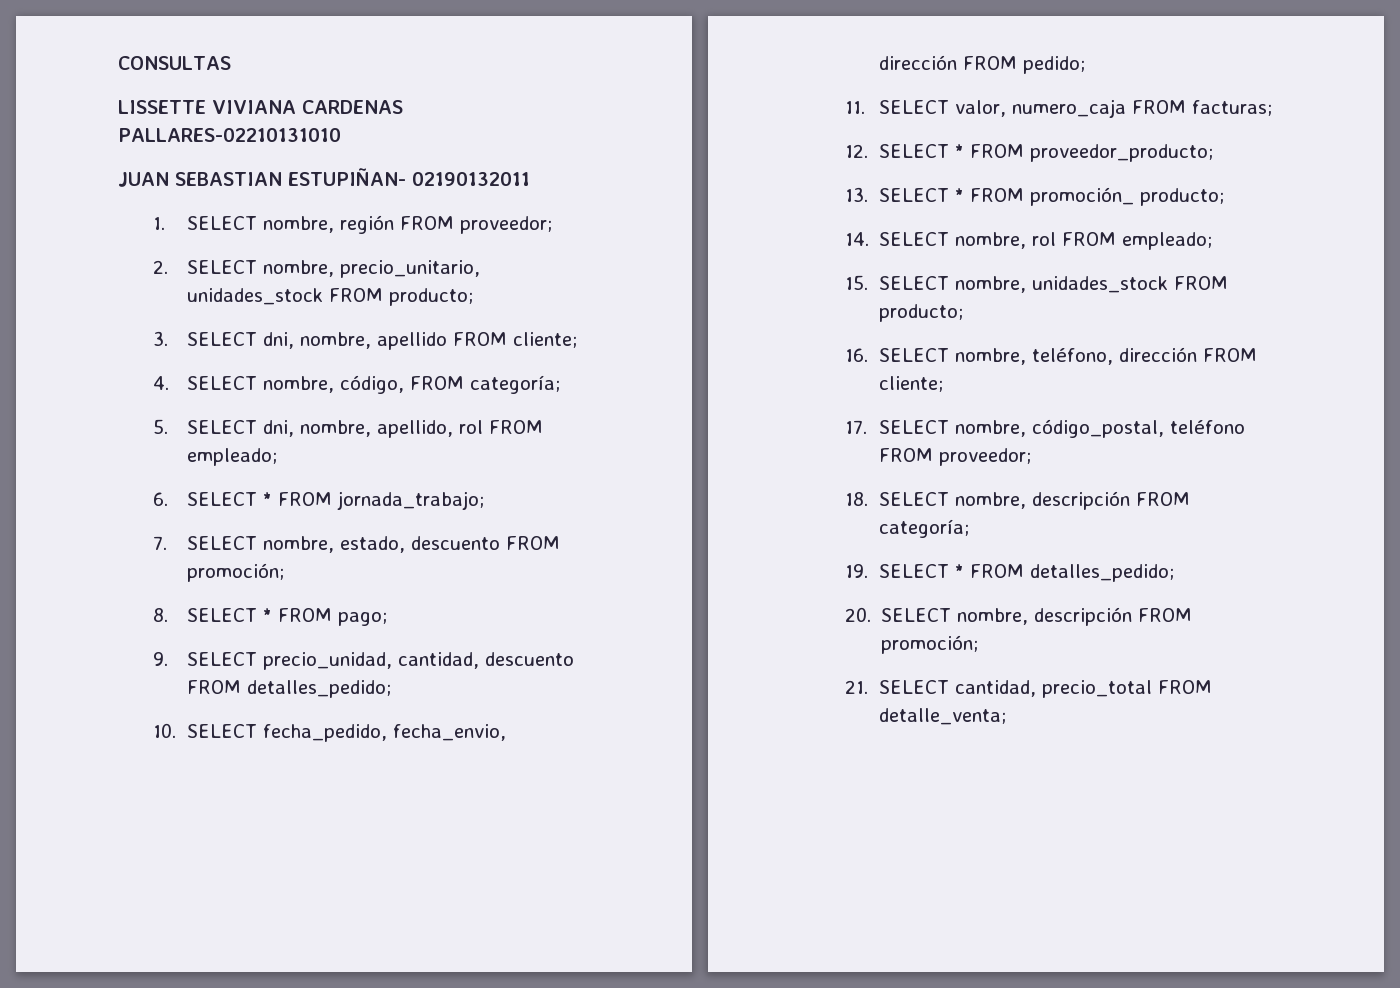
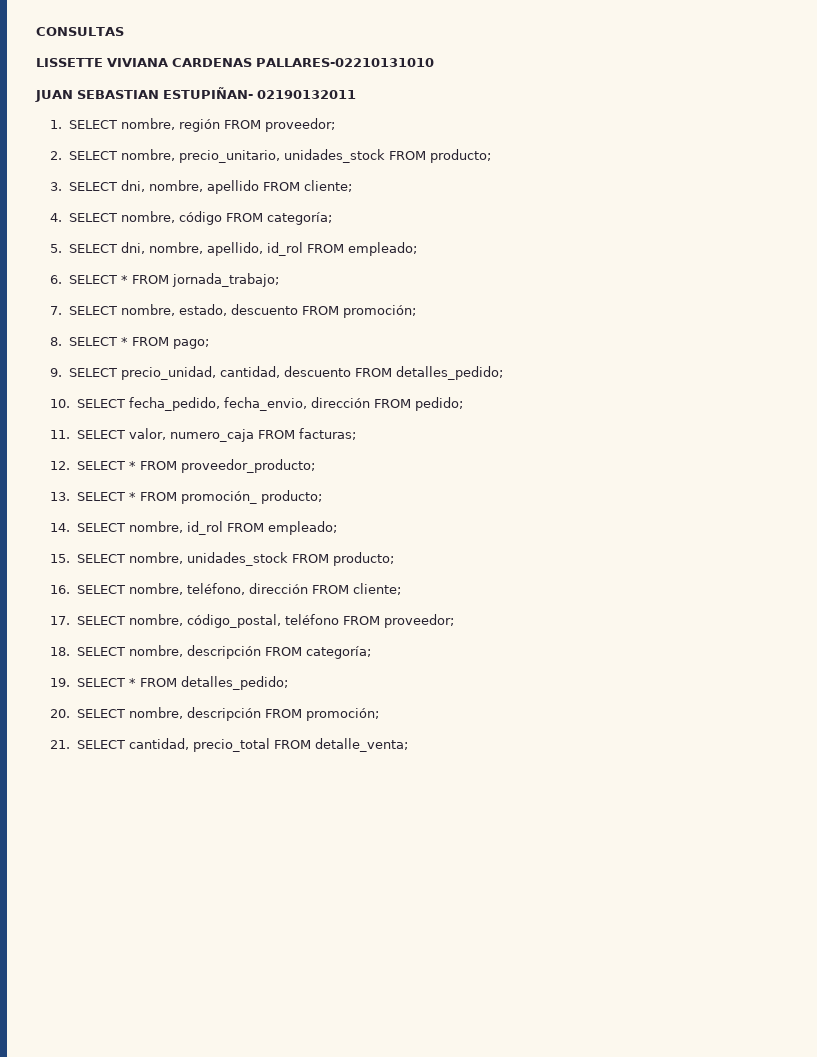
- 4. SELECT nombre, código, FROM categoría;
+ 4. SELECT nombre, código FROM categoría;
- 5. SELECT dni, nombre, apellido, rol FROM empleado;
+ 5. SELECT dni, nombre, apellido, id_rol FROM empleado;
- 14. SELECT nombre, rol FROM empleado;
+ 14. SELECT nombre, id_rol FROM empleado;

